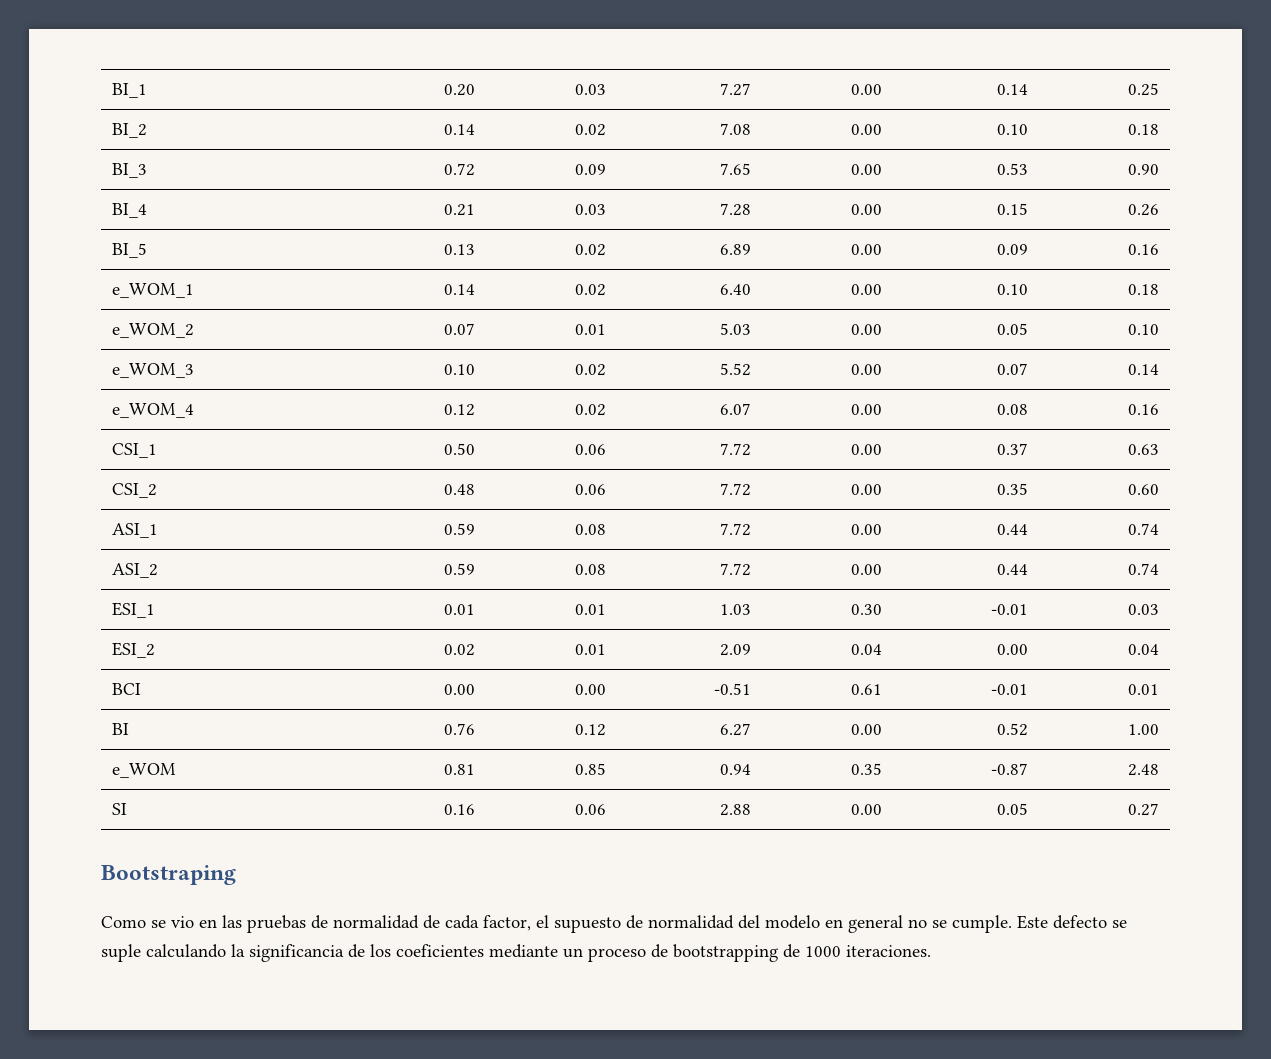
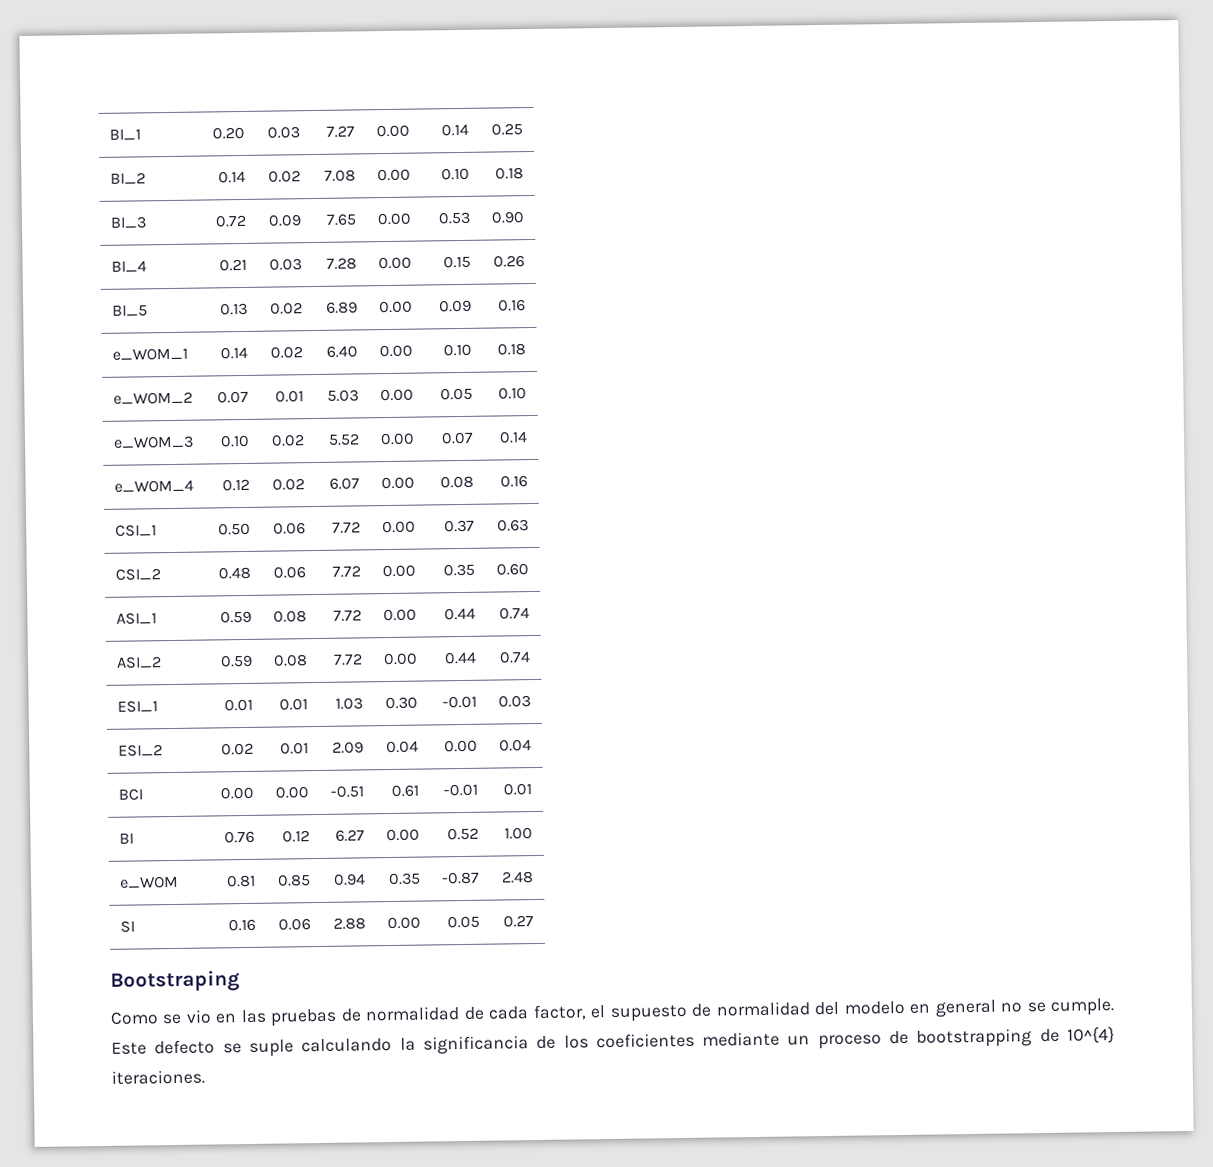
- Este defecto se suple calculando la significancia de los coeficientes mediante un proceso de bootstrapping de 1000 iteraciones.
+ Este defecto se suple calculando la significancia de los coeficientes mediante un proceso de bootstrapping de 10^{4} iteraciones.

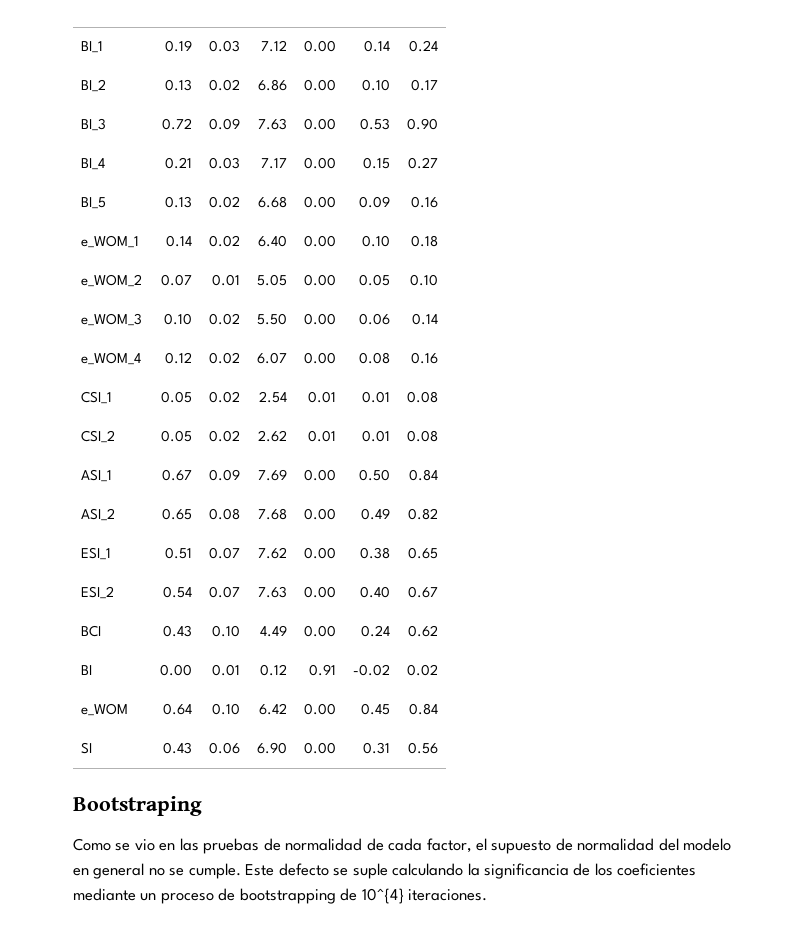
- BI_1 | 0.20 | 0.03 | 7.27 | 0.00 | 0.14 | 0.25
+ BI_1 | 0.19 | 0.03 | 7.12 | 0.00 | 0.14 | 0.24
- BI_2 | 0.14 | 0.02 | 7.08 | 0.00 | 0.10 | 0.18
+ BI_2 | 0.13 | 0.02 | 6.86 | 0.00 | 0.10 | 0.17
- BI_3 | 0.72 | 0.09 | 7.65 | 0.00 | 0.53 | 0.90
+ BI_3 | 0.72 | 0.09 | 7.63 | 0.00 | 0.53 | 0.90
- BI_4 | 0.21 | 0.03 | 7.28 | 0.00 | 0.15 | 0.26
+ BI_4 | 0.21 | 0.03 | 7.17 | 0.00 | 0.15 | 0.27
- BI_5 | 0.13 | 0.02 | 6.89 | 0.00 | 0.09 | 0.16
+ BI_5 | 0.13 | 0.02 | 6.68 | 0.00 | 0.09 | 0.16
- e_WOM_2 | 0.07 | 0.01 | 5.03 | 0.00 | 0.05 | 0.10
+ e_WOM_2 | 0.07 | 0.01 | 5.05 | 0.00 | 0.05 | 0.10
- e_WOM_3 | 0.10 | 0.02 | 5.52 | 0.00 | 0.07 | 0.14
+ e_WOM_3 | 0.10 | 0.02 | 5.50 | 0.00 | 0.06 | 0.14
- CSI_1 | 0.50 | 0.06 | 7.72 | 0.00 | 0.37 | 0.63
- CSI_2 | 0.48 | 0.06 | 7.72 | 0.00 | 0.35 | 0.60
- ASI_1 | 0.59 | 0.08 | 7.72 | 0.00 | 0.44 | 0.74
- ASI_2 | 0.59 | 0.08 | 7.72 | 0.00 | 0.44 | 0.74
- ESI_1 | 0.01 | 0.01 | 1.03 | 0.30 | -0.01 | 0.03
- ESI_2 | 0.02 | 0.01 | 2.09 | 0.04 | 0.00 | 0.04
- BCI | 0.00 | 0.00 | -0.51 | 0.61 | -0.01 | 0.01
- BI | 0.76 | 0.12 | 6.27 | 0.00 | 0.52 | 1.00
- e_WOM | 0.81 | 0.85 | 0.94 | 0.35 | -0.87 | 2.48
- SI | 0.16 | 0.06 | 2.88 | 0.00 | 0.05 | 0.27
+ CSI_1 | 0.05 | 0.02 | 2.54 | 0.01 | 0.01 | 0.08
+ CSI_2 | 0.05 | 0.02 | 2.62 | 0.01 | 0.01 | 0.08
+ ASI_1 | 0.67 | 0.09 | 7.69 | 0.00 | 0.50 | 0.84
+ ASI_2 | 0.65 | 0.08 | 7.68 | 0.00 | 0.49 | 0.82
+ ESI_1 | 0.51 | 0.07 | 7.62 | 0.00 | 0.38 | 0.65
+ ESI_2 | 0.54 | 0.07 | 7.63 | 0.00 | 0.40 | 0.67
+ BCI | 0.43 | 0.10 | 4.49 | 0.00 | 0.24 | 0.62
+ BI | 0.00 | 0.01 | 0.12 | 0.91 | -0.02 | 0.02
+ e_WOM | 0.64 | 0.10 | 6.42 | 0.00 | 0.45 | 0.84
+ SI | 0.43 | 0.06 | 6.90 | 0.00 | 0.31 | 0.56

